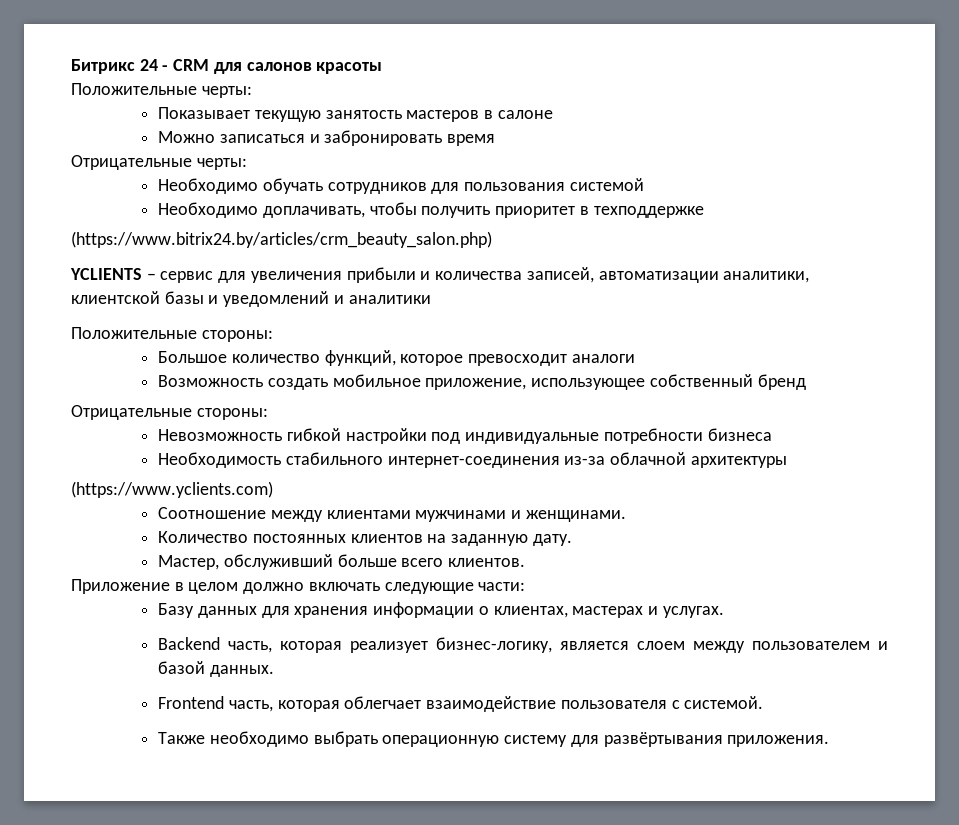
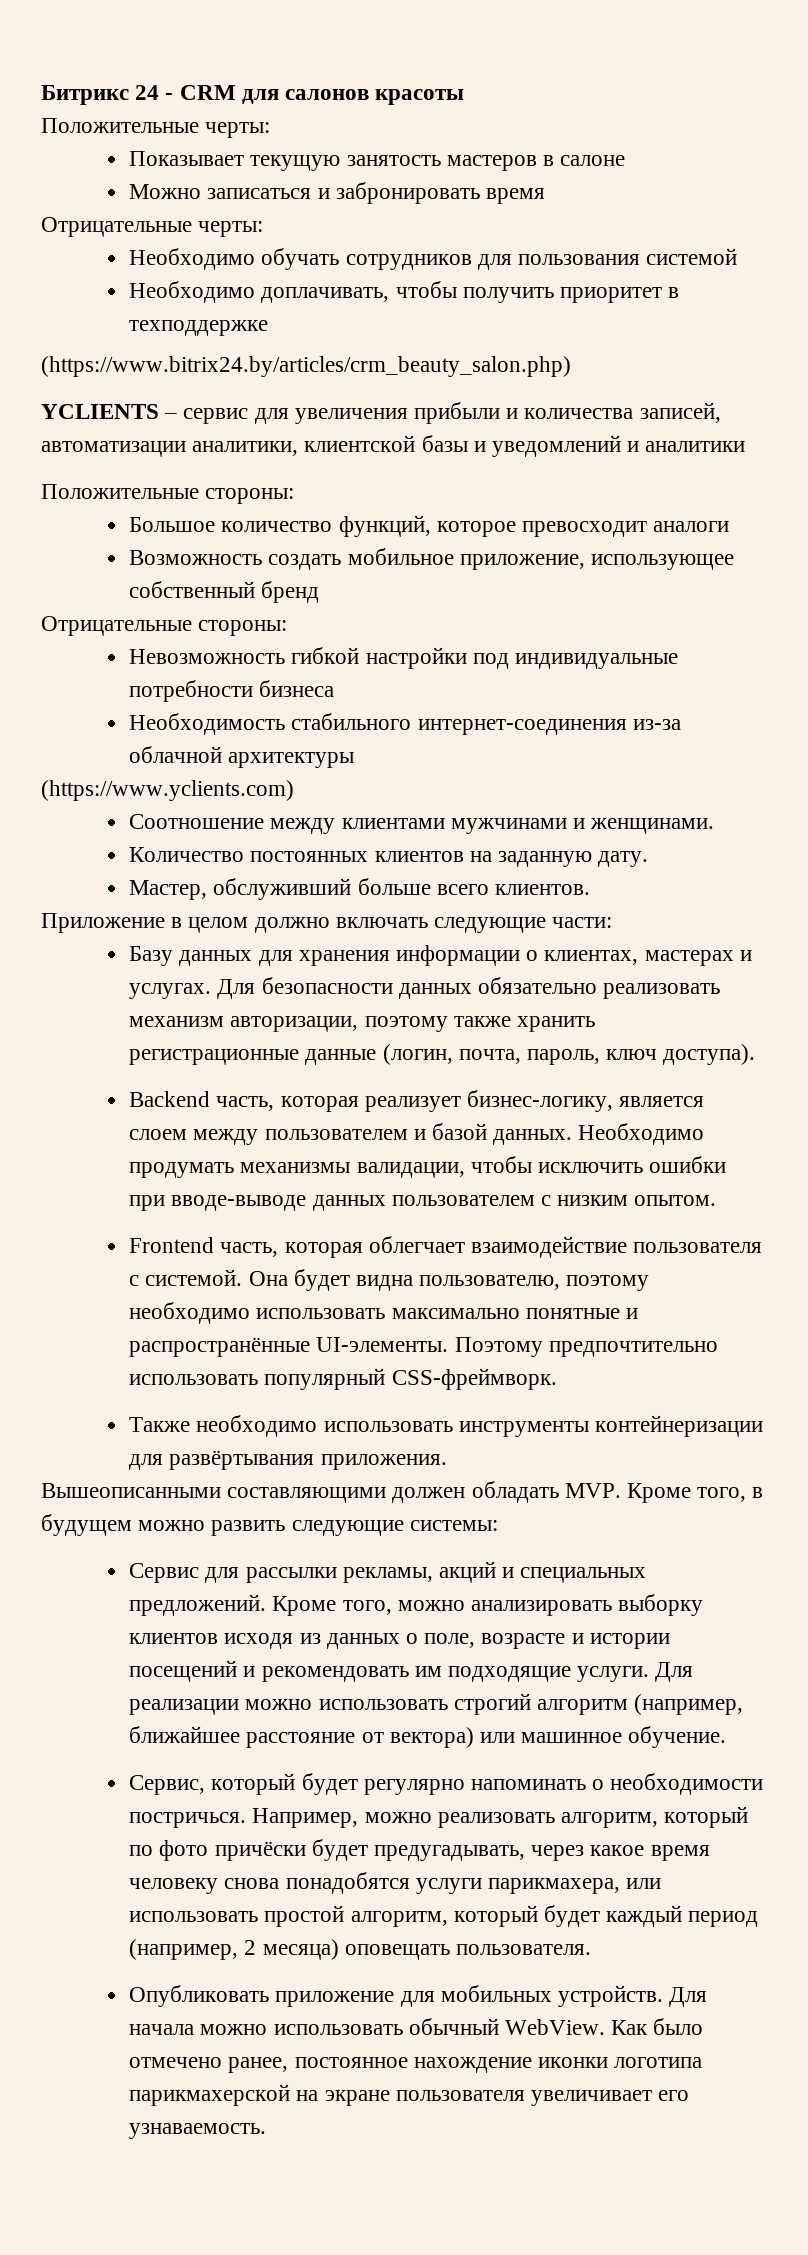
+ Для безопасности данных обязательно реализовать механизм авторизации, поэтому также хранить регистрационные данные (логин, почта, пароль, ключ доступа).
+ Необходимо продумать механизмы валидации, чтобы исключить ошибки при вводе-выводе данных пользователем с низким опытом.
+ Она будет видна пользователю, поэтому необходимо использовать максимально понятные и распространённые UI-элементы. Поэтому предпочтительно использовать популярный CSS-фреймворк.
- Также необходимо выбрать операционную систему для развёртывания приложения.
+ Также необходимо использовать инструменты контейнеризации для развёртывания приложения.
+ Вышеописанными составляющими должен обладать MVP. Кроме того, в будущем можно развить следующие системы:
+ Сервис для рассылки рекламы, акций и специальных предложений. Кроме того, можно анализировать выборку клиентов исходя из данных о поле, возрасте и истории посещений и рекомендовать им подходящие услуги. Для реализации можно использовать строгий алгоритм (например, ближайшее расстояние от вектора) или машинное обучение.
+ Сервис, который будет регулярно напоминать о необходимости постричься. Например, можно реализовать алгоритм, который по фото причёски будет предугадывать, через какое время человеку снова понадобятся услуги парикмахера, или использовать простой алгоритм, который будет каждый период (например, 2 месяца) оповещать пользователя.
+ Опубликовать приложение для мобильных устройств. Для начала можно использовать обычный WebView. Как было отмечено ранее, постоянное нахождение иконки логотипа парикмахерской на экране пользователя увеличивает его узнаваемость.

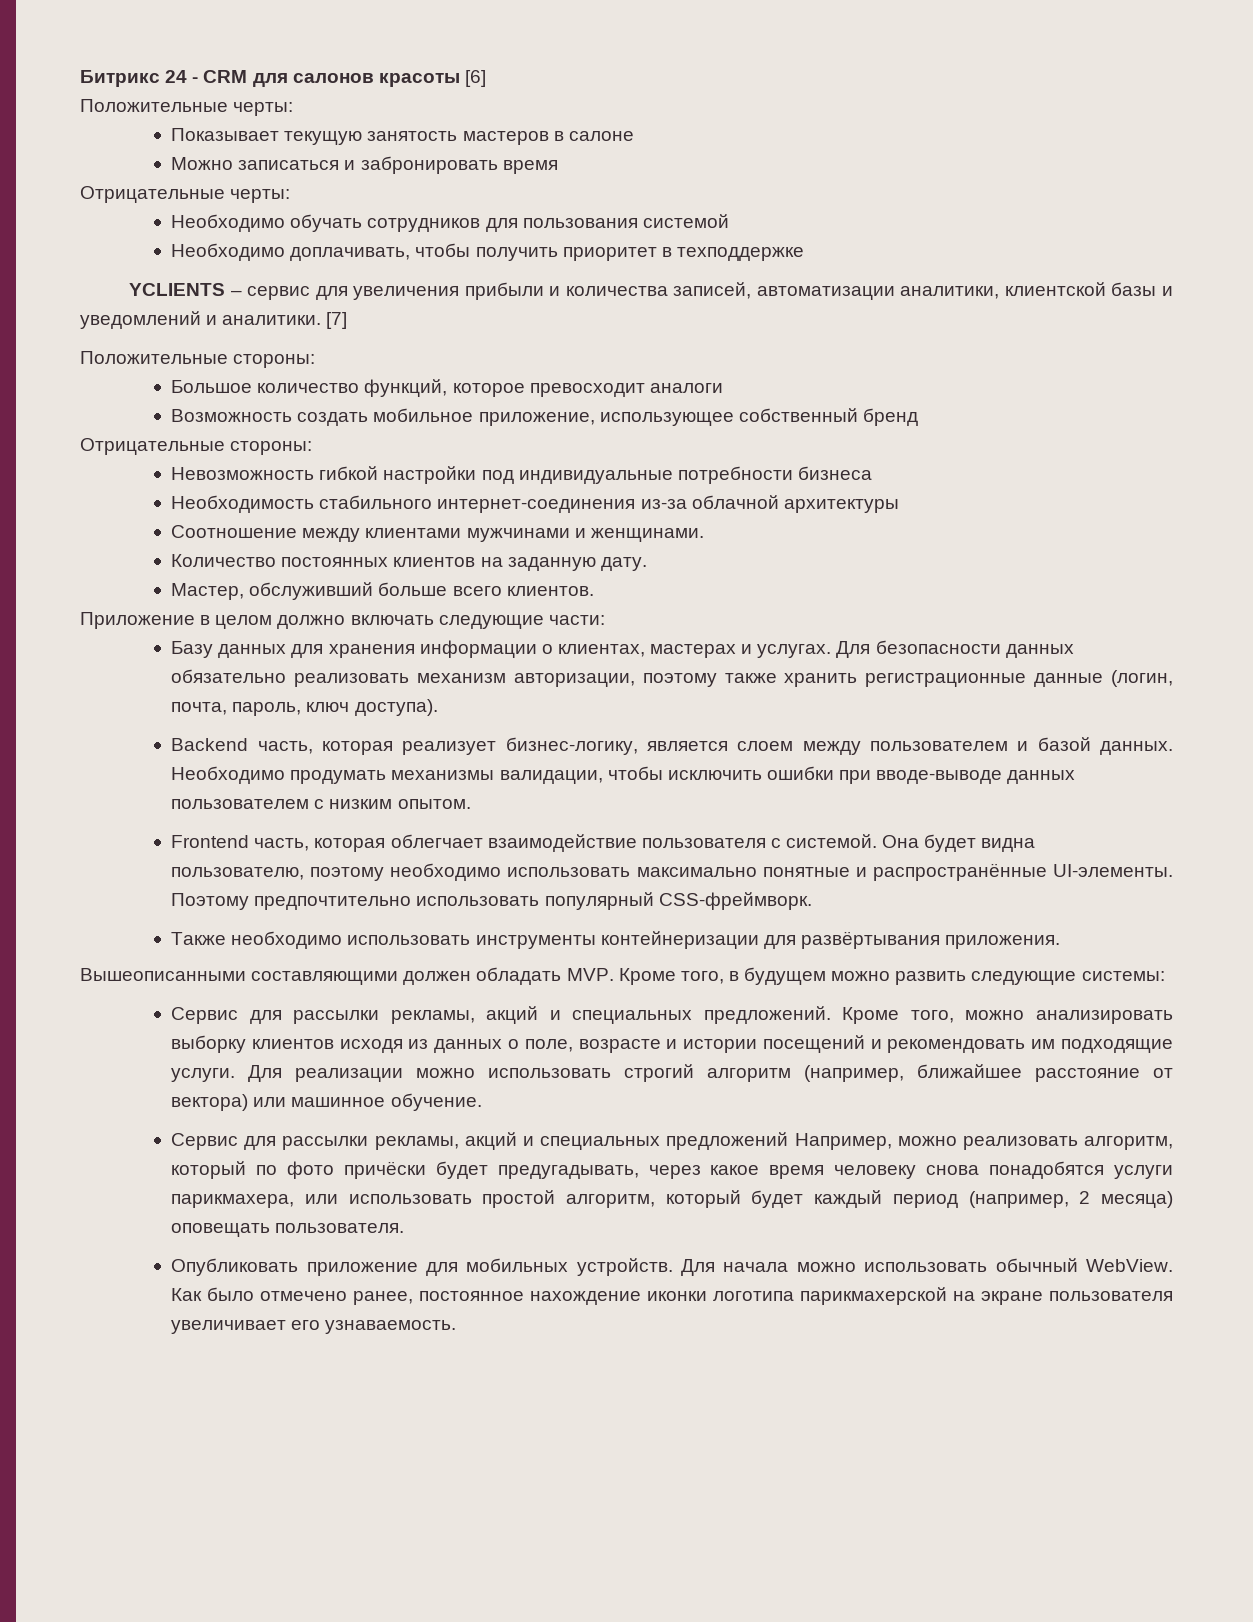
- Битрикс 24 - CRM для салонов красоты
+ Битрикс 24 - CRM для салонов красоты [6]
- (https://www.bitrix24.by/articles/crm_beauty_salon.php)
- YCLIENTS – сервис для увеличения прибыли и количества записей, автоматизации аналитики, клиентской базы и уведомлений и аналитики
+ YCLIENTS – сервис для увеличения прибыли и количества записей, автоматизации аналитики, клиентской базы и уведомлений и аналитики. [7]
- (https://www.yclients.com)
- Сервис, который будет регулярно напоминать о необходимости постричься. Например, можно реализовать алгоритм, который по фото причёски будет предугадывать, через какое время человеку снова понадобятся услуги парикмахера, или использовать простой алгоритм, который будет каждый период (например, 2 месяца) оповещать пользователя.
+ Сервис для рассылки рекламы, акций и специальных предложений Например, можно реализовать алгоритм, который по фото причёски будет предугадывать, через какое время человеку снова понадобятся услуги парикмахера, или использовать простой алгоритм, который будет каждый период (например, 2 месяца) оповещать пользователя.

